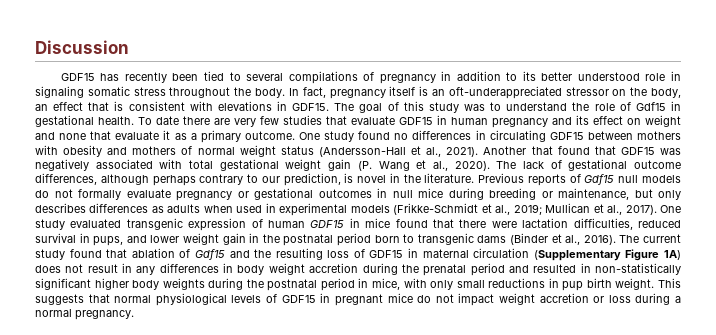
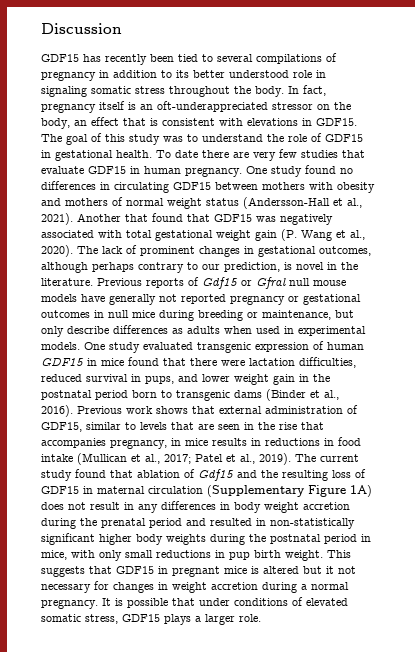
- The goal of this study was to understand the role of Gdf15 in gestational health.
+ The goal of this study was to understand the role of GDF15 in gestational health.
- To date there are very few studies that evaluate GDF15 in human pregnancy and its effect on weight and none that evaluate it as a primary outcome.
+ To date there are very few studies that evaluate GDF15 in human pregnancy.
- The lack of gestational outcome differences, although perhaps contrary to our prediction, is novel in the literature.
+ The lack of prominent changes in gestational outcomes, although perhaps contrary to our prediction, is novel in the literature.
- Previous reports of Gdf15 null models do not formally evaluate pregnancy or gestational outcomes in null mice during breeding or maintenance, but only describes differences as adults when used in experimental models (Frikke-Schmidt et al., 2019; Mullican et al., 2017).
+ Previous reports of Gdf15 or Gfral null mouse models have generally not reported pregnancy or gestational outcomes in null mice during breeding or maintenance, but only describe differences as adults when used in experimental models.
+ Previous work shows that external administration of GDF15, similar to levels that are seen in the rise that accompanies pregnancy, in mice results in reductions in food intake (Mullican et al., 2017; Patel et al., 2019).
- This suggests that normal physiological levels of GDF15 in pregnant mice do not impact weight accretion or loss during a normal pregnancy.
+ This suggests that GDF15 in pregnant mice is altered but it not necessary for changes in weight accretion during a normal pregnancy. It is possible that under conditions of elevated somatic stress, GDF15 plays a larger role.

